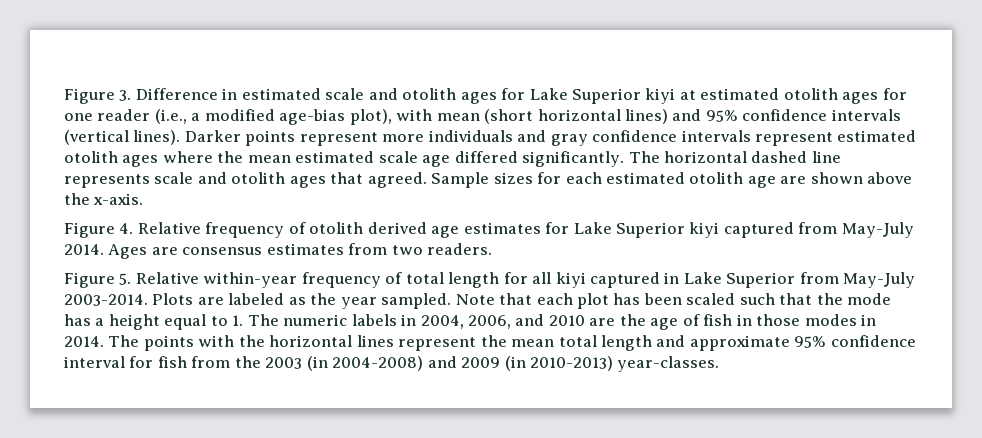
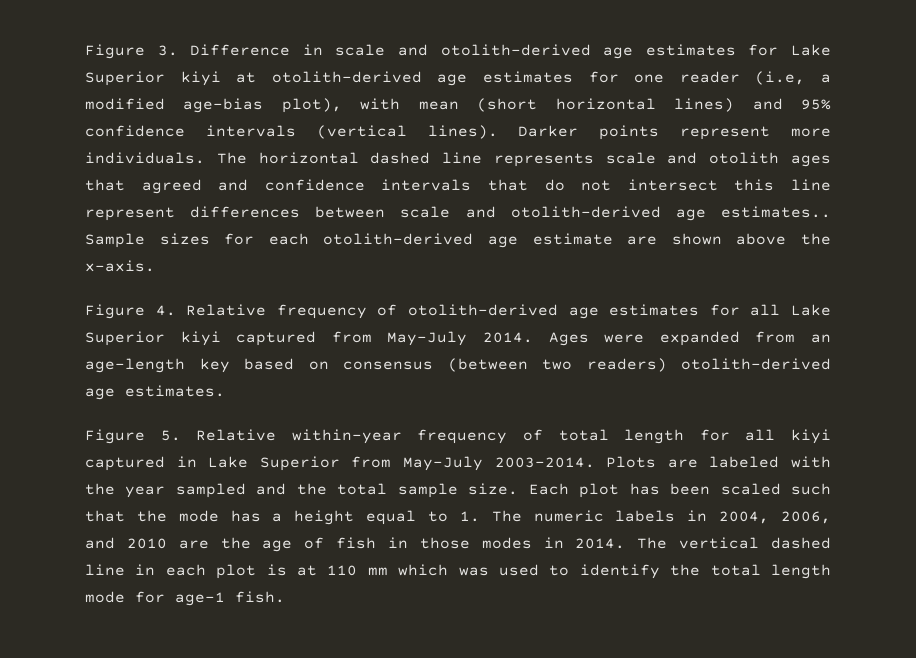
- Figure 3. Difference in estimated scale and otolith ages for Lake Superior kiyi at estimated otolith ages for one reader (i.e., a modified age-bias plot), with mean (short horizontal lines) and 95% confidence intervals (vertical lines).
+ Figure 3. Difference in scale and otolith-derived age estimates for Lake Superior kiyi at otolith-derived age estimates for one reader (i.e, a modified age-bias plot), with mean (short horizontal lines) and 95% confidence intervals (vertical lines).
- Darker points represent more individuals and gray confidence intervals represent estimated otolith ages where the mean estimated scale age differed significantly.
+ Darker points represent more individuals.
- The horizontal dashed line represents scale and otolith ages that agreed.
+ The horizontal dashed line represents scale and otolith ages that agreed and confidence intervals that do not intersect this line represent differences between scale and otolith-derived age estimates..
- Sample sizes for each estimated otolith age are shown above the x-axis.
+ Sample sizes for each otolith-derived age estimate are shown above the x-axis.
- Figure 4. Relative frequency of otolith derived age estimates for Lake Superior kiyi captured from May-July 2014.
+ Figure 4. Relative frequency of otolith-derived age estimates for all Lake Superior kiyi captured from May-July 2014.
- Ages are consensus estimates from two readers.
+ Ages were expanded from an age-length key based on consensus (between two readers) otolith-derived age estimates.
- Plots are labeled as the year sampled. Note that each plot has been scaled such that the mode has a height equal to 1. The numeric labels in 2004, 2006, and 2010 are the age of fish in those modes in 2014.
+ Plots are labeled with the year sampled and the total sample size. Each plot has been scaled such that the mode has a height equal to 1. The numeric labels in 2004, 2006, and 2010 are the age of fish in those modes in 2014.
- The points with the horizontal lines represent the mean total length and approximate 95% confidence interval for fish from the 2003 (in 2004-2008) and 2009 (in 2010-2013) year-classes.
+ The vertical dashed line in each plot is at 110 mm which was used to identify the total length mode for age-1 fish.

